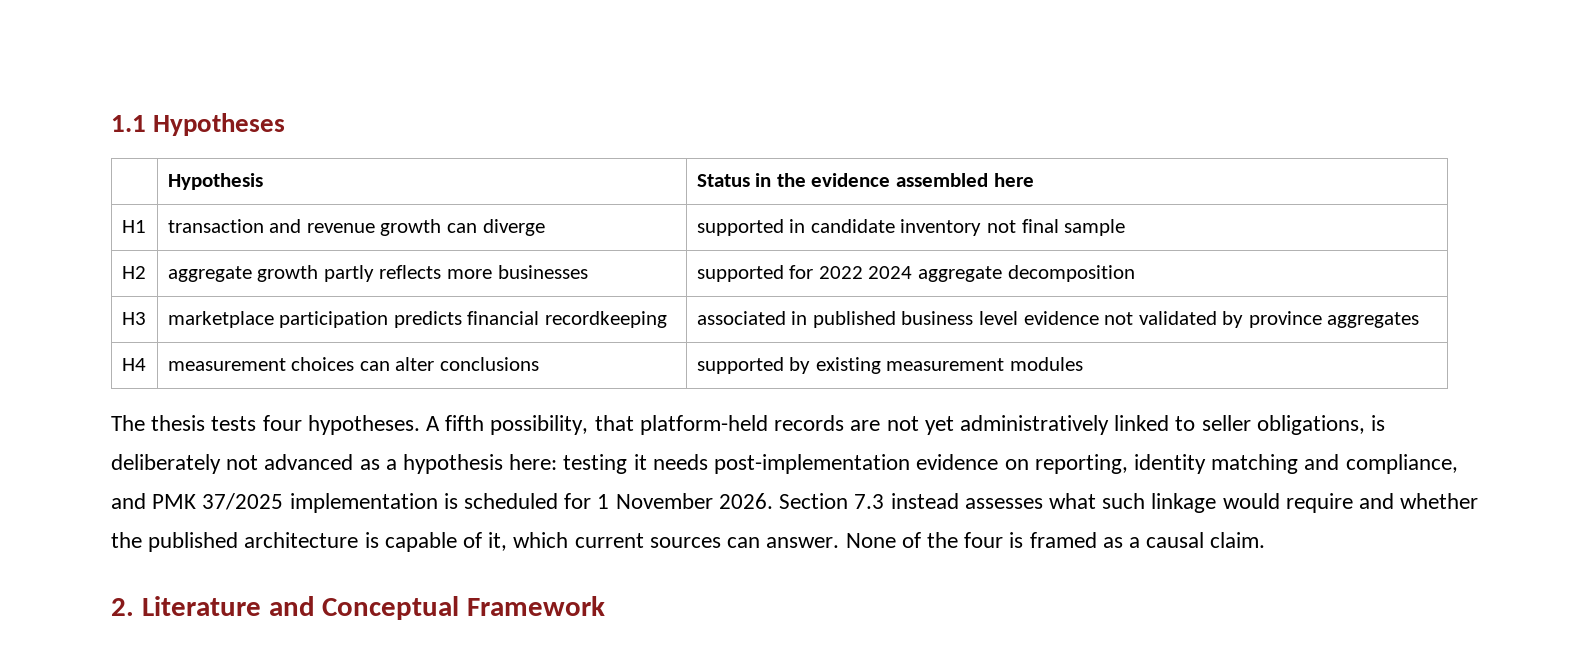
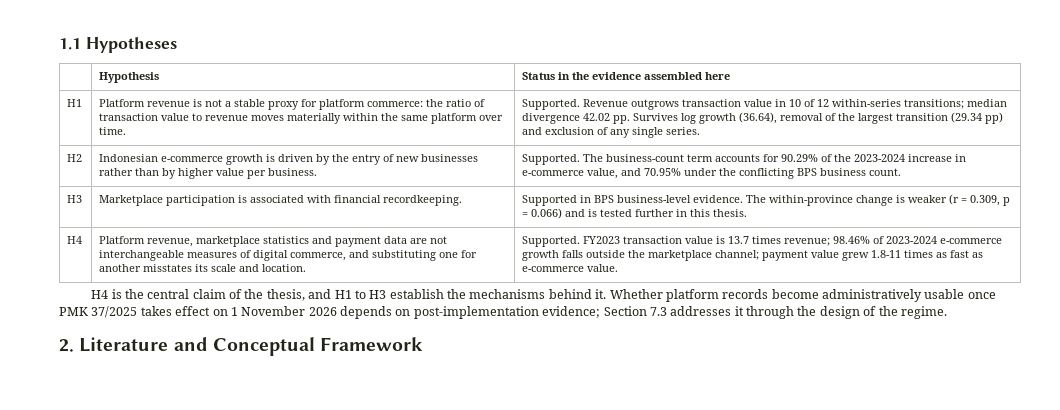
- transaction and revenue growth can diverge | supported in candidate inventory not final sample
- H2 | aggregate growth partly reflects more businesses | supported for 2022 2024 aggregate decomposition
- H3 | marketplace participation predicts financial recordkeeping | associated in published business level evidence not validated by province aggregates
- H4 | measurement choices can alter conclusions | supported by existing measurement modules
- The thesis tests four hypotheses. A fifth possibility, that platform-held records are not yet administratively linked to seller obligations, is deliberately not advanced as a hypothesis here: testing it needs post-implementation evidence on reporting, identity matching and compliance, and PMK 37/2025 implementation is scheduled for 1 November 2026. Section 7.3 instead assesses what such linkage would require and whether the published architecture is capable of it, which current sources can answer. None of the four is framed as a causal claim.
+ Platform revenue is not a stable proxy for platform commerce: the ratio of transaction value to revenue moves materially within the same platform over time. | Supported. Revenue outgrows transaction value in 10 of 12 within-series transitions; median divergence 42.02 pp. Survives log growth (36.64), removal of the largest transition (29.34 pp) and exclusion of any single series.
+ H2 | Indonesian e-commerce growth is driven by the entry of new businesses rather than by higher value per business. | Supported. The business-count term accounts for 90.29% of the 2023-2024 increase in e-commerce value, and 70.95% under the conflicting BPS business count.
+ H3 | Marketplace participation is associated with financial recordkeeping. | Supported in BPS business-level evidence. The within-province change is weaker (r = 0.309, p = 0.066) and is tested further in this thesis.
+ H4 | Platform revenue, marketplace statistics and payment data are not interchangeable measures of digital commerce, and substituting one for another misstates its scale and location. | Supported. FY2023 transaction value is 13.7 times revenue; 98.46% of 2023-2024 e-commerce growth falls outside the marketplace channel; payment value grew 1.8-11 times as fast as e-commerce value.
+ H4 is the central claim of the thesis, and H1 to H3 establish the mechanisms behind it. Whether platform records become administratively usable once PMK 37/2025 takes effect on 1 November 2026 depends on post-implementation evidence; Section 7.3 addresses it through the design of the regime.

